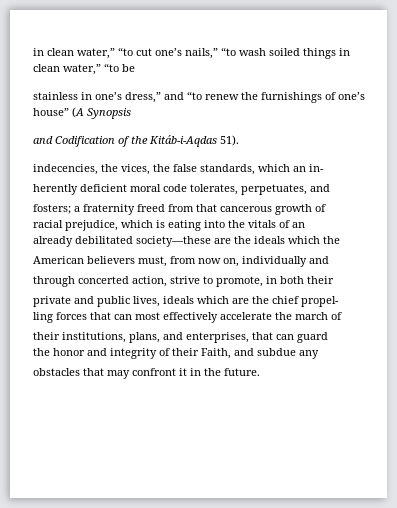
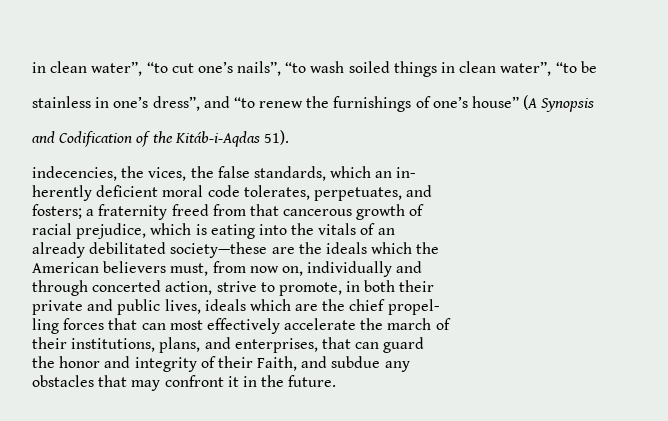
- in clean water,” “to cut one’s nails,” “to wash soiled things in clean water,” “to be
+ in clean water”, “to cut one’s nails”, “to wash soiled things in clean water”, “to be
- stainless in one’s dress,” and “to renew the furnishings of one’s house” (A Synopsis
+ stainless in one’s dress”, and “to renew the furnishings of one’s house” (A Synopsis

